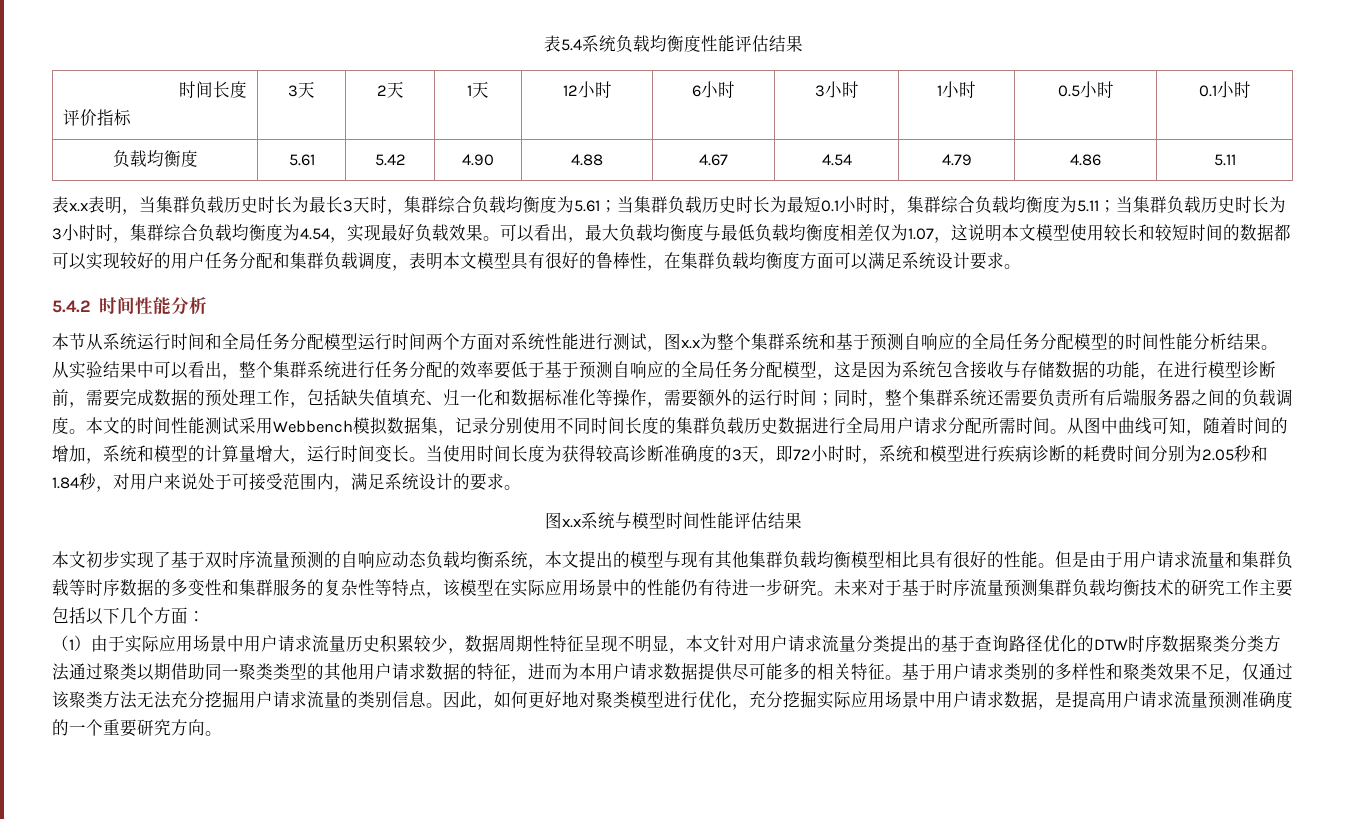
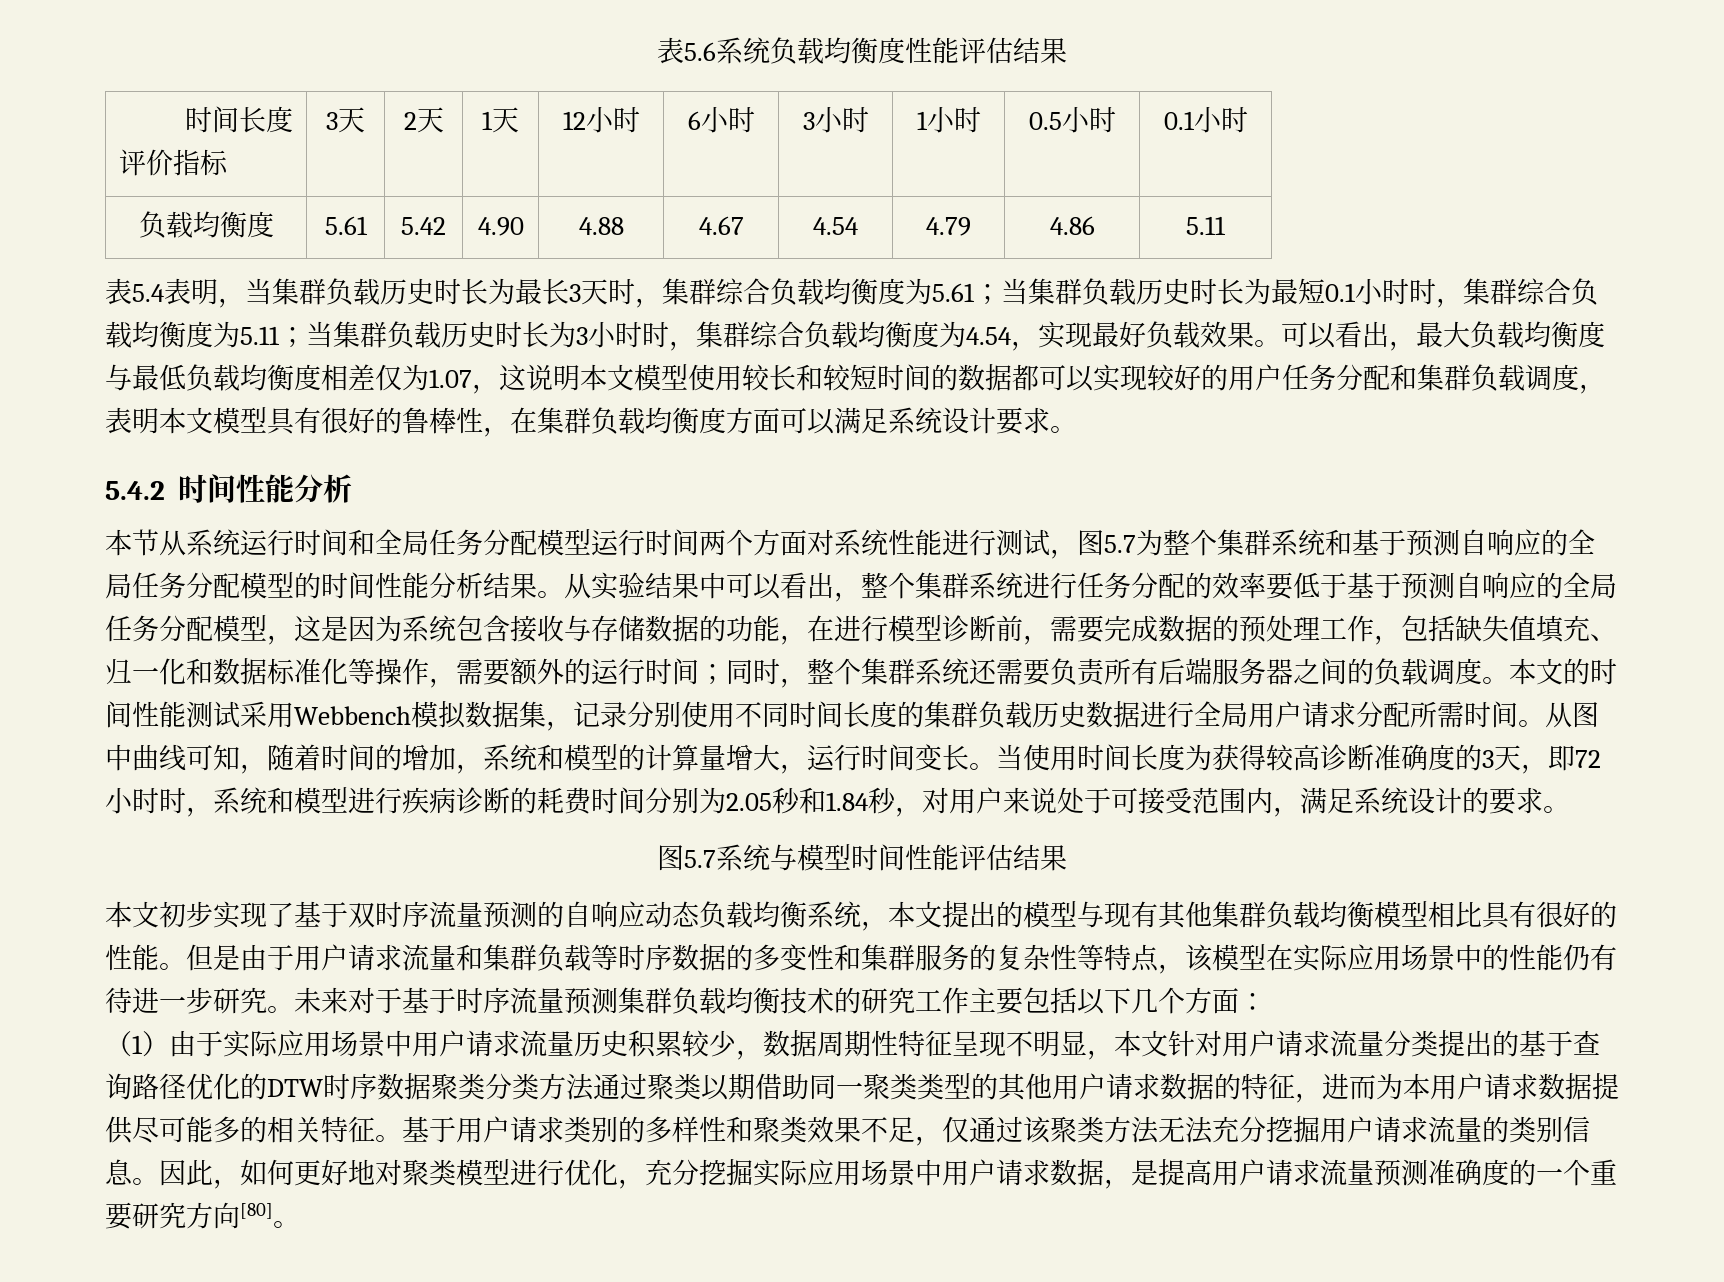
- 表5.4系统负载均衡度性能评估结果
+ 表5.6系统负载均衡度性能评估结果
- 表x.x表明，当集群负载历史时长为最长3天时，集群综合负载均衡度为5.61；当集群负载历史时长为最短0.1小时时，集群综合负载均衡度为5.11；当集群负载历史时长为3小时时，集群综合负载均衡度为4.54，实现最好负载效果。
+ 表5.4表明，当集群负载历史时长为最长3天时，集群综合负载均衡度为5.61；当集群负载历史时长为最短0.1小时时，集群综合负载均衡度为5.11；当集群负载历史时长为3小时时，集群综合负载均衡度为4.54，实现最好负载效果。
- 本节从系统运行时间和全局任务分配模型运行时间两个方面对系统性能进行测试，图x.x为整个集群系统和基于预测自响应的全局任务分配模型的时间性能分析结果。
+ 本节从系统运行时间和全局任务分配模型运行时间两个方面对系统性能进行测试，图5.7为整个集群系统和基于预测自响应的全局任务分配模型的时间性能分析结果。
- 图x.x系统与模型时间性能评估结果
+ 图5.7系统与模型时间性能评估结果
- 因此，如何更好地对聚类模型进行优化，充分挖掘实际应用场景中用户请求数据，是提高用户请求流量预测准确度的一个重要研究方向。
+ 因此，如何更好地对聚类模型进行优化，充分挖掘实际应用场景中用户请求数据，是提高用户请求流量预测准确度的一个重要研究方向[80]。

